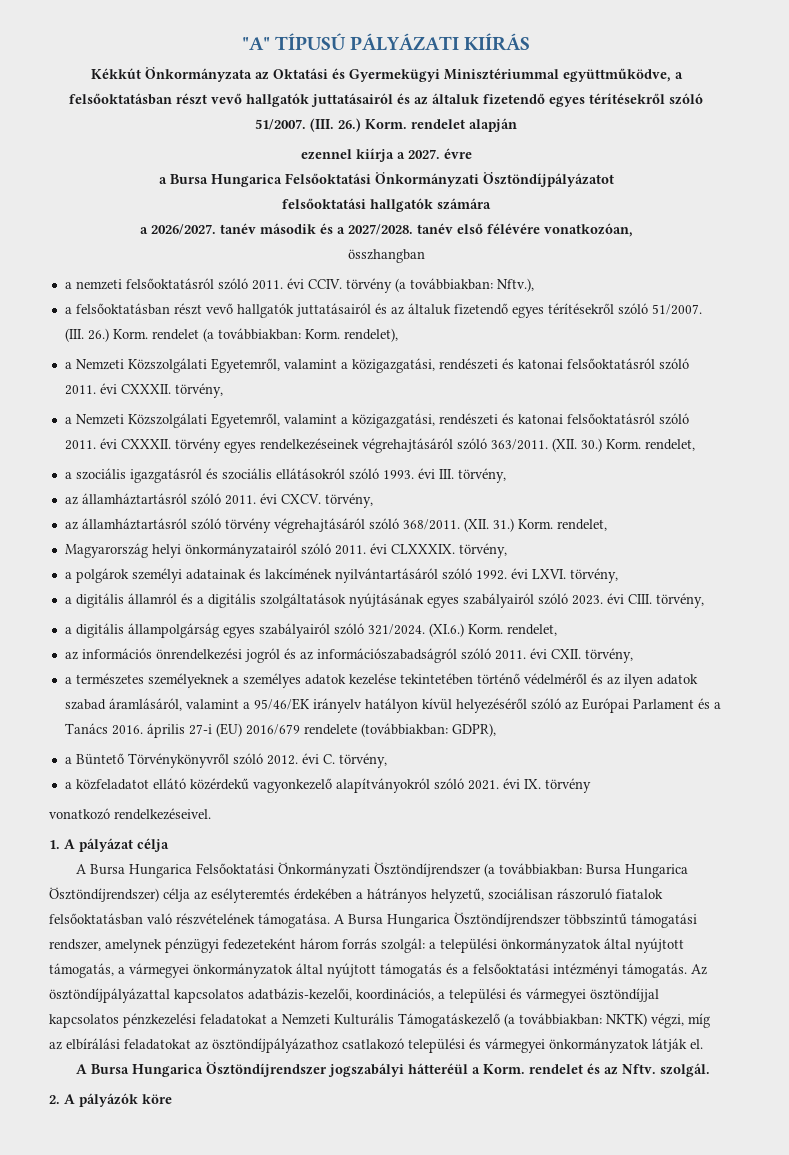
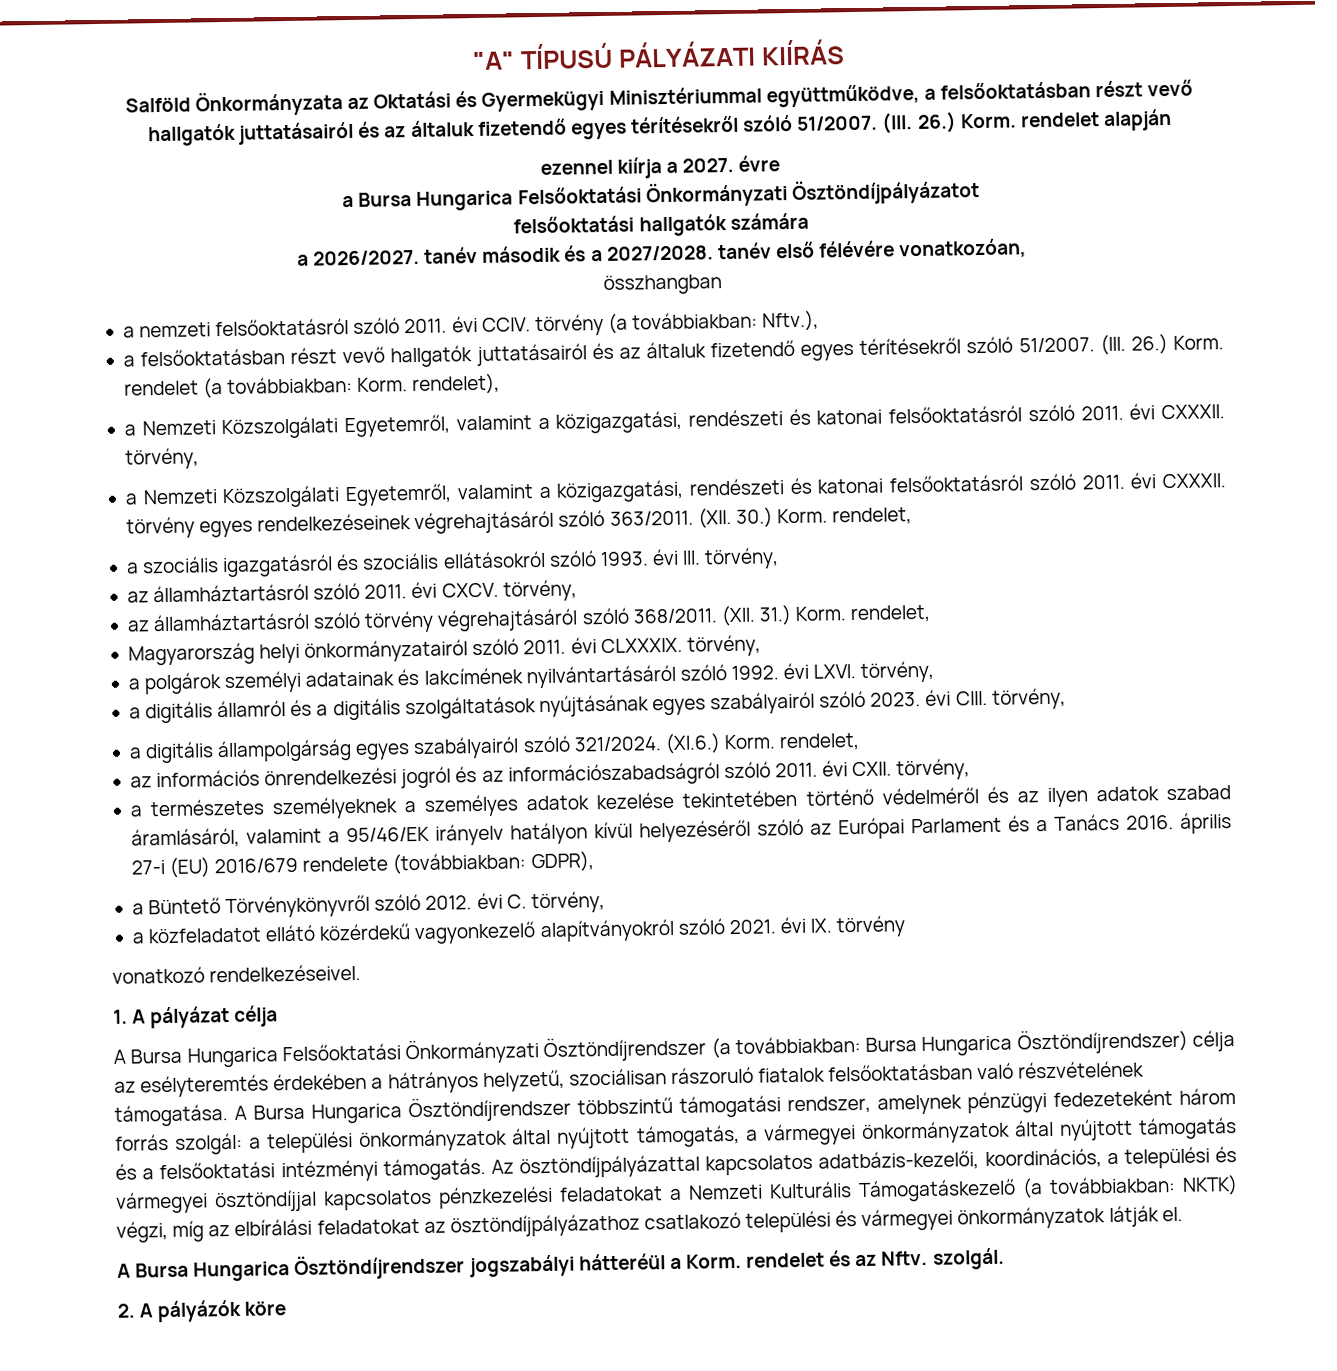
- Kékkút Önkormányzata az Oktatási és Gyermekügyi Minisztériummal együttműködve, a felsőoktatásban részt vevő hallgatók juttatásairól és az általuk fizetendő egyes térítésekről szóló 51/2007.
+ Salföld Önkormányzata az Oktatási és Gyermekügyi Minisztériummal együttműködve, a felsőoktatásban részt vevő hallgatók juttatásairól és az általuk fizetendő egyes térítésekről szóló 51/2007.

